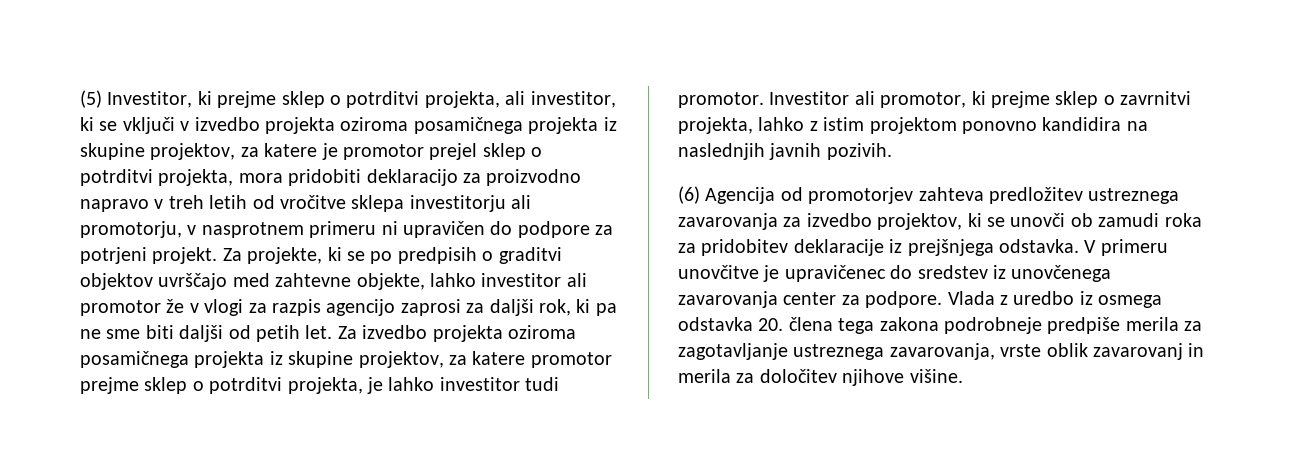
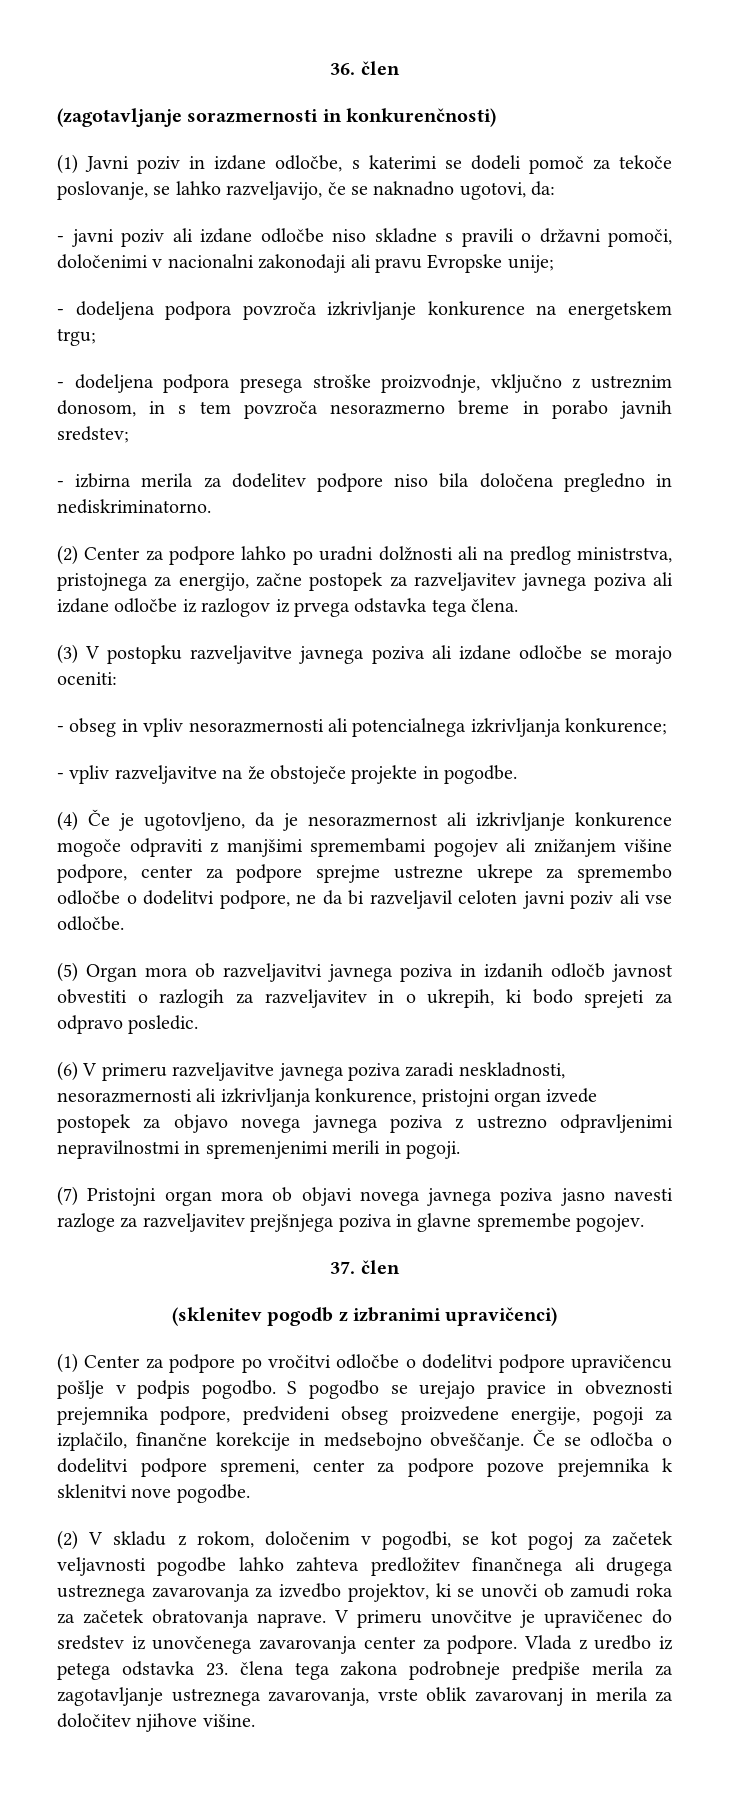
- (5) Investitor, ki prejme sklep o potrditvi projekta, ali investitor, ki se vključi v izvedbo projekta oziroma posamičnega projekta iz skupine projektov, za katere je promotor prejel sklep o potrditvi projekta, mora pridobiti deklaracijo za proizvodno napravo v treh letih od vročitve sklepa investitorju ali promotorju, v nasprotnem primeru ni upravičen do podpore za potrjeni projekt. Za projekte, ki se po predpisih o graditvi objektov uvrščajo med zahtevne objekte, lahko investitor ali promotor že v vlogi za razpis agencijo zaprosi za daljši rok, ki pa ne sme biti daljši od petih let. Za izvedbo projekta oziroma posamičnega projekta iz skupine projektov, za katere promotor prejme sklep o potrditvi projekta, je lahko investitor tudi promotor. Investitor ali promotor, ki prejme sklep o zavrnitvi projekta, lahko z istim projektom ponovno kandidira na naslednjih javnih pozivih.
- (6) Agencija od promotorjev zahteva predložitev ustreznega zavarovanja za izvedbo projektov, ki se unovči ob zamudi roka za pridobitev deklaracije iz prejšnjega odstavka.
+ 36. člen
+ (zagotavljanje sorazmernosti in konkurenčnosti)
+ (1) Javni poziv in izdane odločbe, s katerimi se dodeli pomoč za tekoče poslovanje, se lahko razveljavijo, če se naknadno ugotovi, da:
+ - javni poziv ali izdane odločbe niso skladne s pravili o državni pomoči, določenimi v nacionalni zakonodaji ali pravu Evropske unije;
+ - dodeljena podpora povzroča izkrivljanje konkurence na energetskem trgu;
+ - dodeljena podpora presega stroške proizvodnje, vključno z ustreznim donosom, in s tem povzroča nesorazmerno breme in porabo javnih sredstev;
+ - izbirna merila za dodelitev podpore niso bila določena pregledno in nediskriminatorno.
+ (2) Center za podpore lahko po uradni dolžnosti ali na predlog ministrstva, pristojnega za energijo, začne postopek za razveljavitev javnega poziva ali izdane odločbe iz razlogov iz prvega odstavka tega člena.
+ (3) V postopku razveljavitve javnega poziva ali izdane odločbe se morajo oceniti:
+ - obseg in vpliv nesorazmernosti ali potencialnega izkrivljanja konkurence;
+ - vpliv razveljavitve na že obstoječe projekte in pogodbe.
+ (4) Če je ugotovljeno, da je nesorazmernost ali izkrivljanje konkurence mogoče odpraviti z manjšimi spremembami pogojev ali znižanjem višine podpore, center za podpore sprejme ustrezne ukrepe za spremembo odločbe o dodelitvi podpore, ne da bi razveljavil celoten javni poziv ali vse odločbe.
+ (5) Organ mora ob razveljavitvi javnega poziva in izdanih odločb javnost obvestiti o razlogih za razveljavitev in o ukrepih, ki bodo sprejeti za odpravo posledic.
+ (6) V primeru razveljavitve javnega poziva zaradi neskladnosti, nesorazmernosti ali izkrivljanja konkurence, pristojni organ izvede postopek za objavo novega javnega poziva z ustrezno odpravljenimi nepravilnostmi in spremenjenimi merili in pogoji.
+ (7) Pristojni organ mora ob objavi novega javnega poziva jasno navesti razloge za razveljavitev prejšnjega poziva in glavne spremembe pogojev.
+ 37. člen
+ (sklenitev pogodb z izbranimi upravičenci)
+ (1) Center za podpore po vročitvi odločbe o dodelitvi podpore upravičencu pošlje v podpis pogodbo. S pogodbo se urejajo pravice in obveznosti prejemnika podpore, predvideni obseg proizvedene energije, pogoji za izplačilo, finančne korekcije in medsebojno obveščanje. Če se odločba o dodelitvi podpore spremeni, center za podpore pozove prejemnika k sklenitvi nove pogodbe.
+ (2) V skladu z rokom, določenim v pogodbi, se kot pogoj za začetek veljavnosti pogodbe lahko zahteva predložitev finančnega ali drugega ustreznega zavarovanja za izvedbo projektov, ki se unovči ob zamudi roka za začetek obratovanja naprave.
- Vlada z uredbo iz osmega odstavka 20. člena tega zakona podrobneje predpiše merila za zagotavljanje ustreznega zavarovanja, vrste oblik zavarovanj in merila za določitev njihove višine.
+ Vlada z uredbo iz petega odstavka 23. člena tega zakona podrobneje predpiše merila za zagotavljanje ustreznega zavarovanja, vrste oblik zavarovanj in merila za določitev njihove višine.

